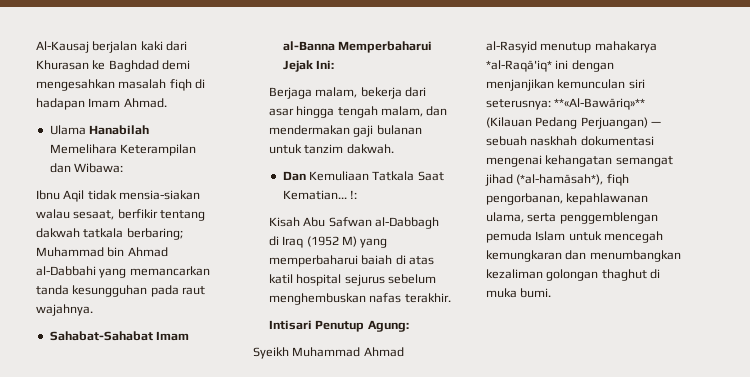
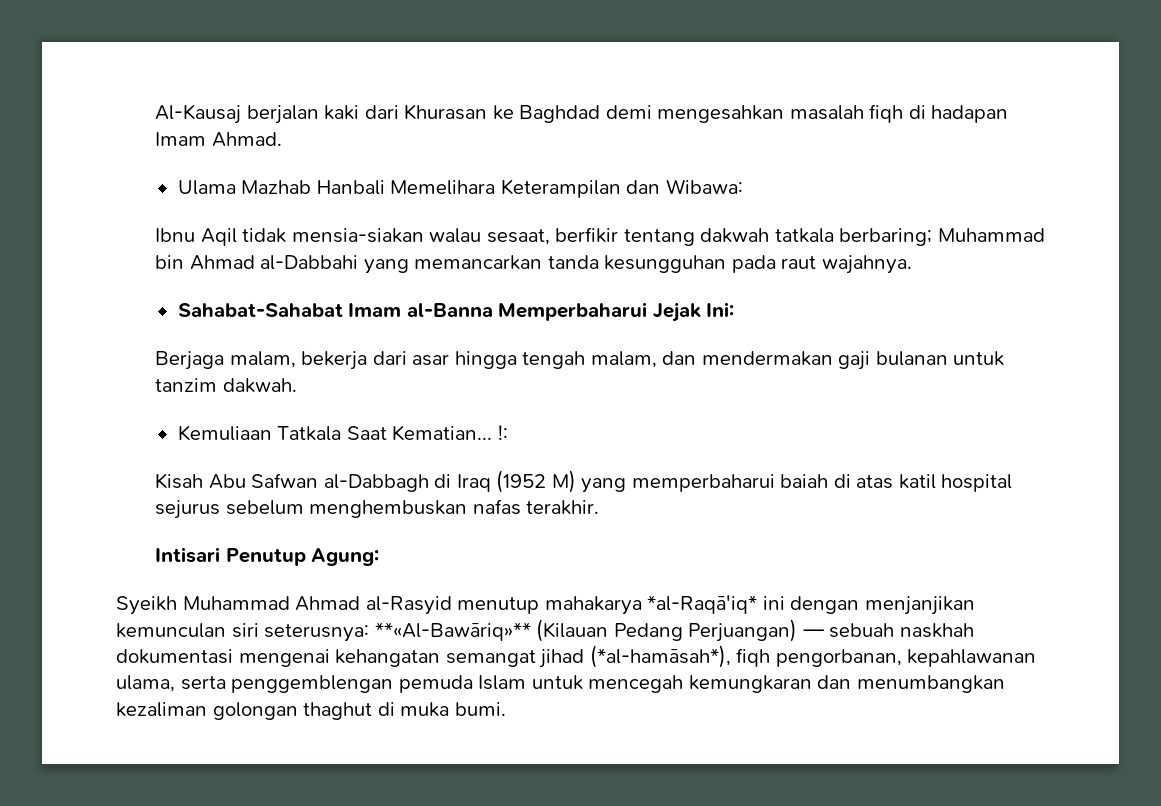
- Ulama Hanabilah Memelihara Keterampilan dan Wibawa:
+ Ulama Mazhab Hanbali Memelihara Keterampilan dan Wibawa:
- Dan Kemuliaan Tatkala Saat Kematian...
+ Kemuliaan Tatkala Saat Kematian...

